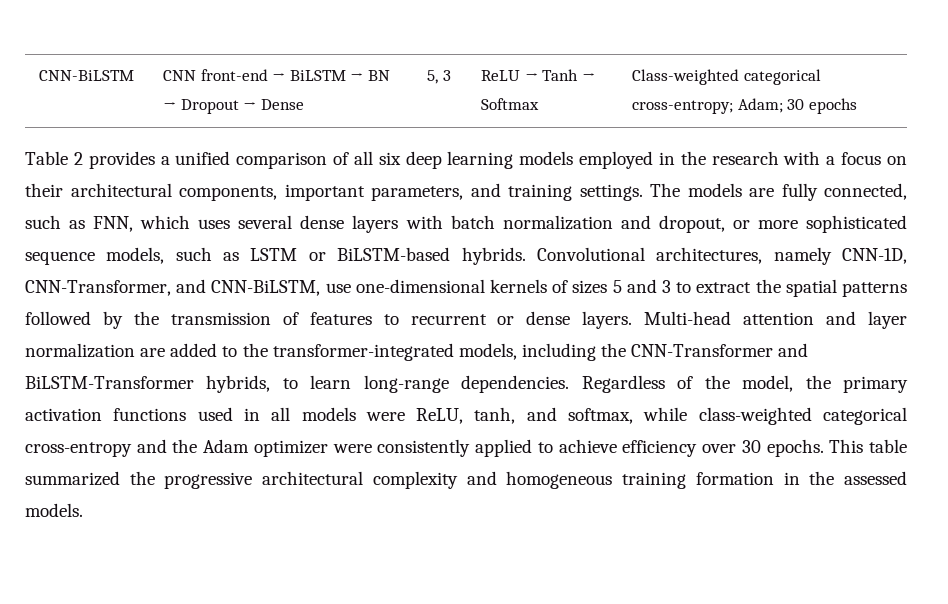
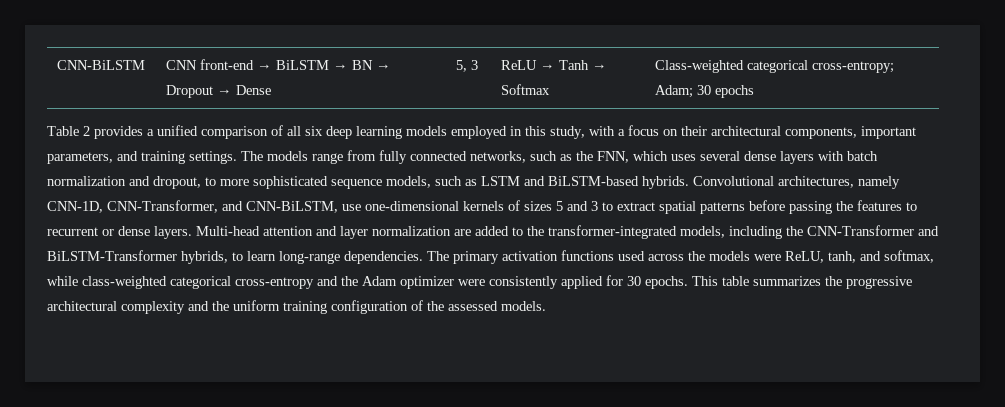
- Table 2 provides a unified comparison of all six deep learning models employed in the research with a focus on their architectural components, important parameters, and training settings.
+ Table 2 provides a unified comparison of all six deep learning models employed in this study, with a focus on their architectural components, important parameters, and training settings.
- The models are fully connected, such as FNN, which uses several dense layers with batch normalization and dropout, or more sophisticated sequence models, such as LSTM or BiLSTM-based hybrids.
+ The models range from fully connected networks, such as the FNN, which uses several dense layers with batch normalization and dropout, to more sophisticated sequence models, such as LSTM and BiLSTM-based hybrids.
- Convolutional architectures, namely CNN-1D, CNN-Transformer, and CNN-BiLSTM, use one-dimensional kernels of sizes 5 and 3 to extract the spatial patterns followed by the transmission of features to recurrent or dense layers.
+ Convolutional architectures, namely CNN-1D, CNN-Transformer, and CNN-BiLSTM, use one-dimensional kernels of sizes 5 and 3 to extract spatial patterns before passing the features to recurrent or dense layers.
- Regardless of the model, the primary activation functions used in all models were ReLU, tanh, and softmax, while class-weighted categorical cross-entropy and the Adam optimizer were consistently applied to achieve efficiency over 30 epochs.
+ The primary activation functions used across the models were ReLU, tanh, and softmax, while class-weighted categorical cross-entropy and the Adam optimizer were consistently applied for 30 epochs.
- This table summarized the progressive architectural complexity and homogeneous training formation in the assessed models.
+ This table summarizes the progressive architectural complexity and the uniform training configuration of the assessed models.

